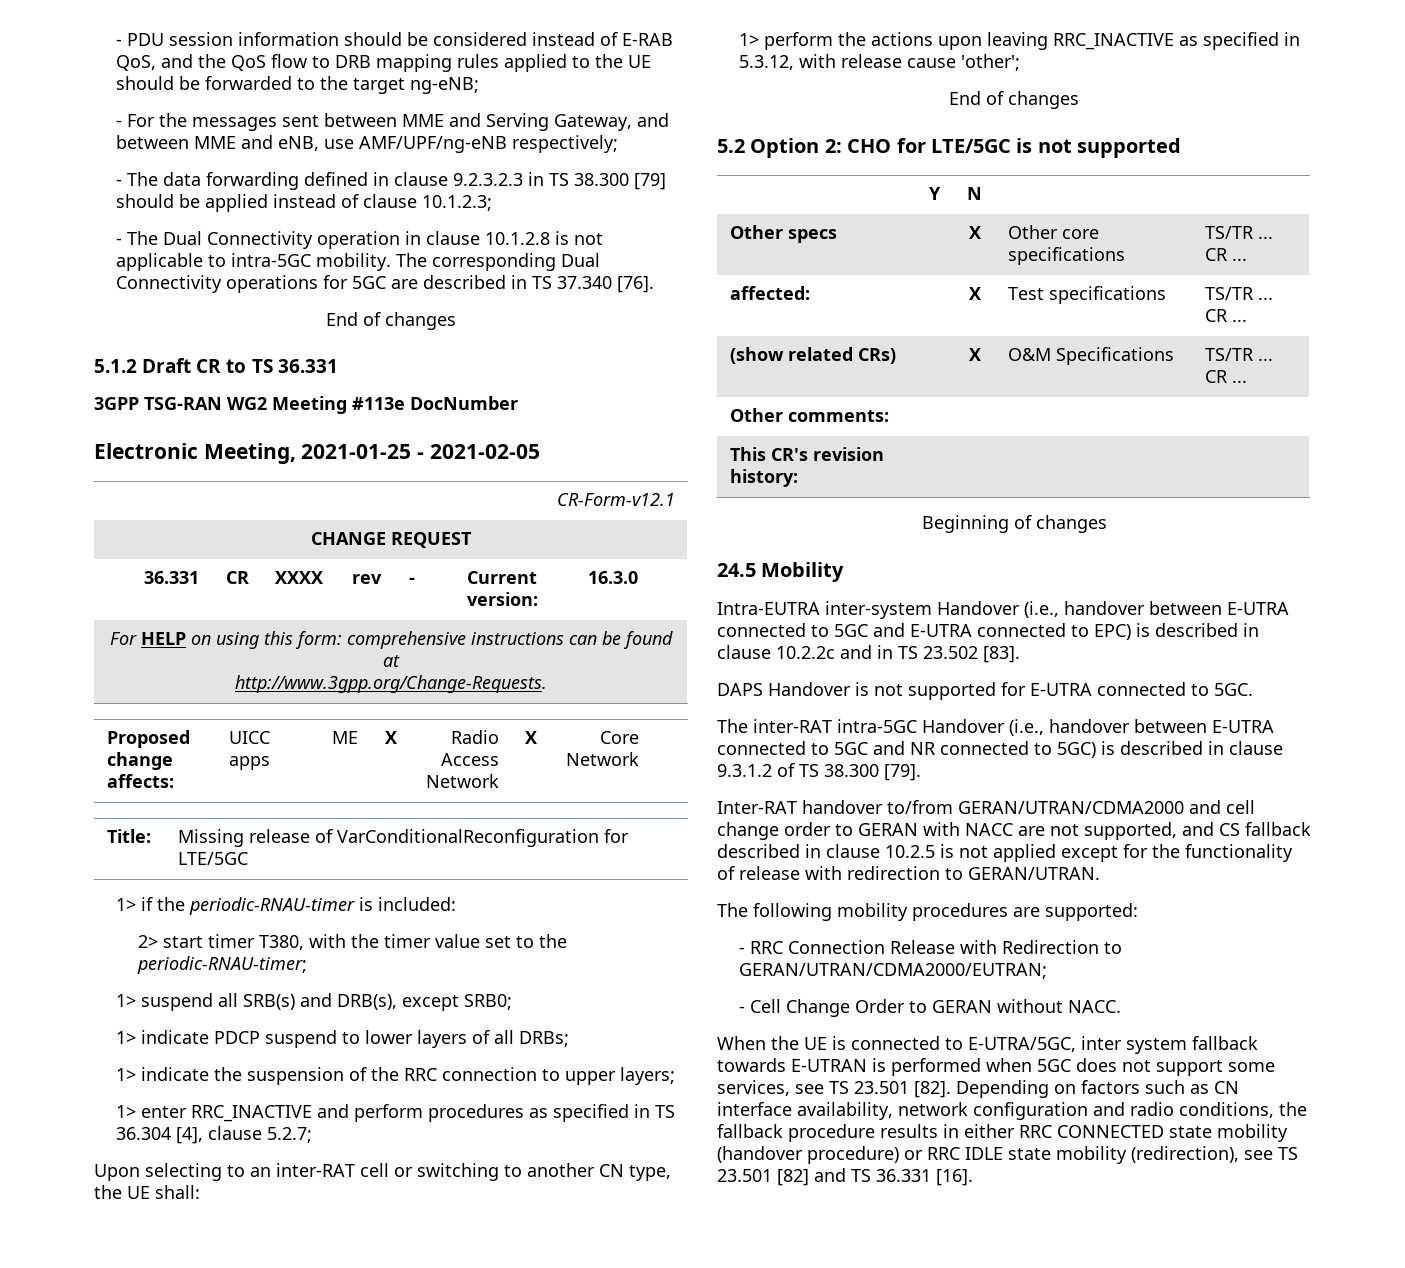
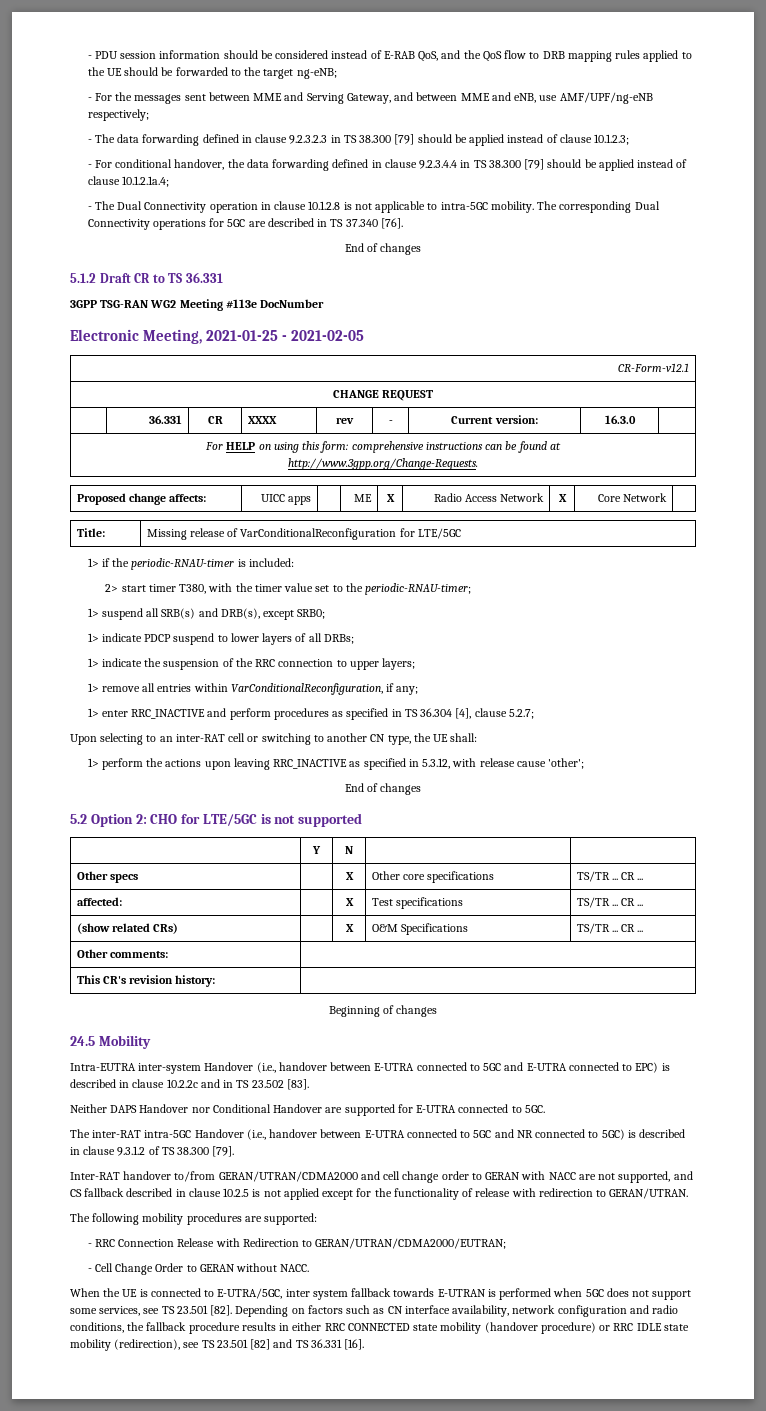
+ - For conditional handover, the data forwarding defined in clause 9.2.3.4.4 in TS 38.300 [79] should be applied instead of clause 10.1.2.1a.4;
+ 1> remove all entries within VarConditionalReconfiguration, if any;
- DAPS Handover is not supported for E-UTRA connected to 5GC.
+ Neither DAPS Handover nor Conditional Handover are supported for E-UTRA connected to 5GC.

